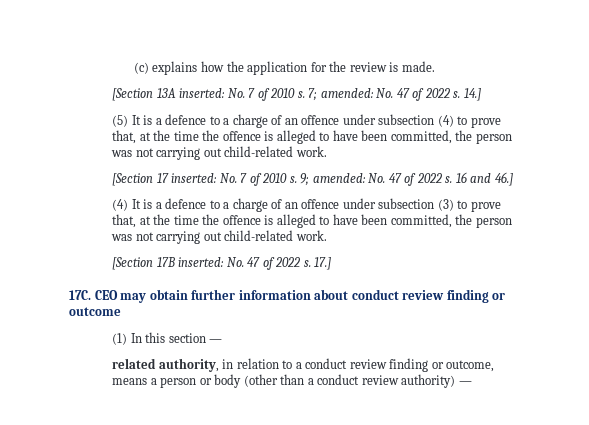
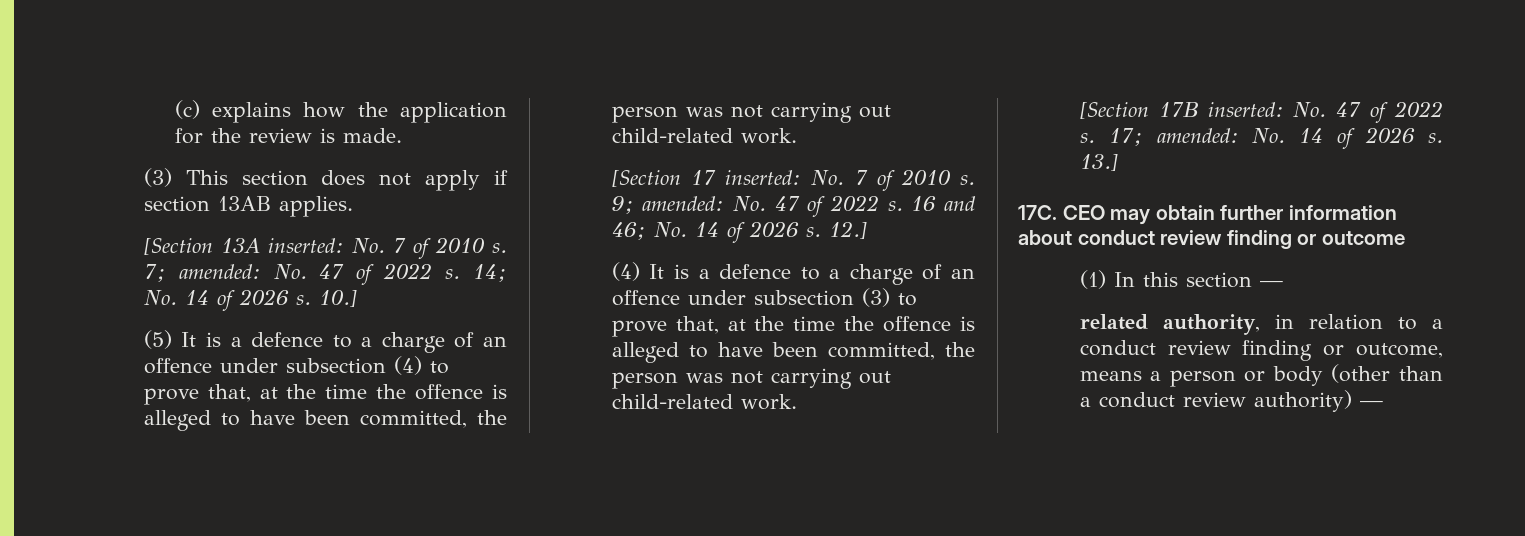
+ (3) This section does not apply if section 13AB applies.
- 14.]
+ 14; No. 14 of 2026 s. 10.]
- 16 and 46.]
+ 16 and 46; No. 14 of 2026 s. 12.]
- 17.]
+ 17; amended: No. 14 of 2026 s. 13.]

